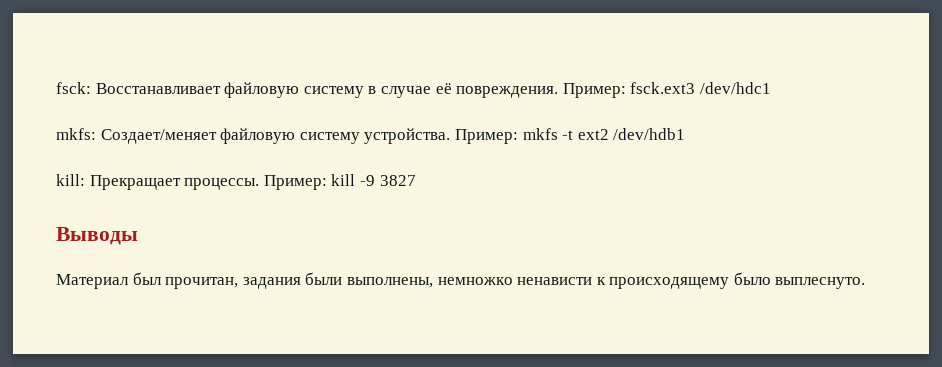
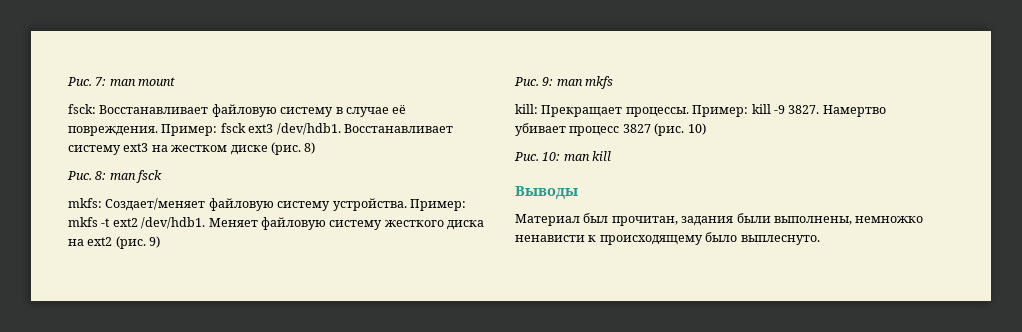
+ Рис. 7: man mount
- Пример: fsck.ext3 /dev/hdc1
+ Пример: fsck ext3 /dev/hdb1. Восстанавливает систему ext3 на жестком диске (рис. 8)
+ Рис. 8: man fsck
- Пример: mkfs -t ext2 /dev/hdb1
+ Пример: mkfs -t ext2 /dev/hdb1. Меняет файловую систему жесткого диска на ext2 (рис. 9)
+ Рис. 9: man mkfs
- Пример: kill -9 3827
+ Пример: kill -9 3827. Намертво убивает процесс 3827 (рис. 10)
+ Рис. 10: man kill

